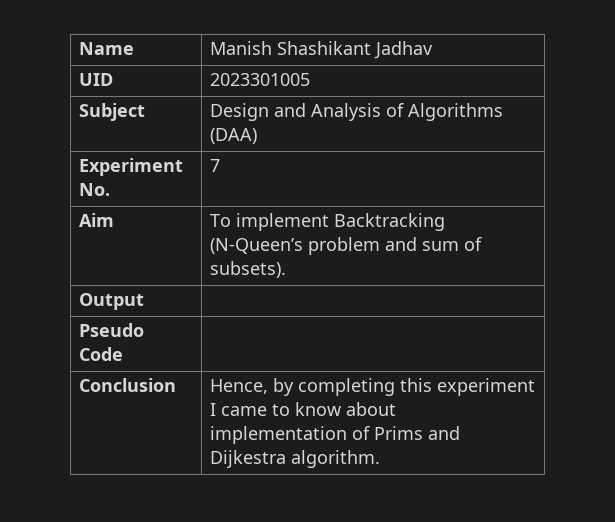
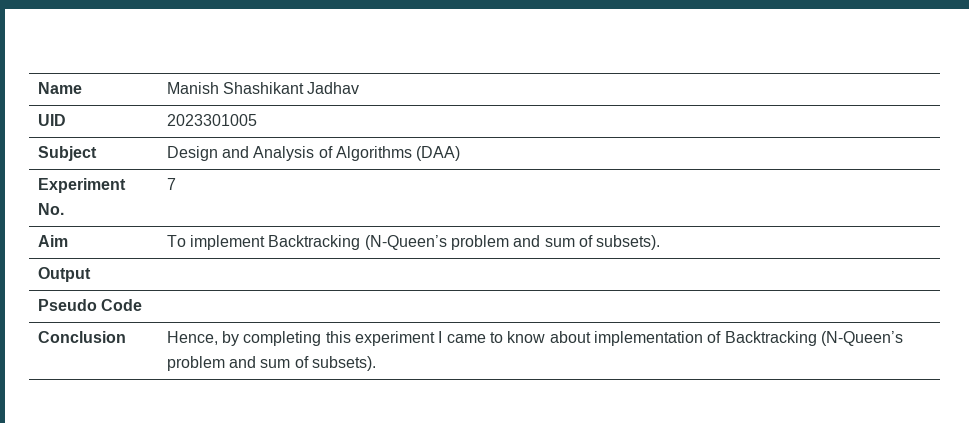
- Conclusion | Hence, by completing this experiment I came to know about implementation of Prims and Dijkestra algorithm.
+ Conclusion | Hence, by completing this experiment I came to know about implementation of Backtracking (N-Queen’s problem and sum of subsets).

